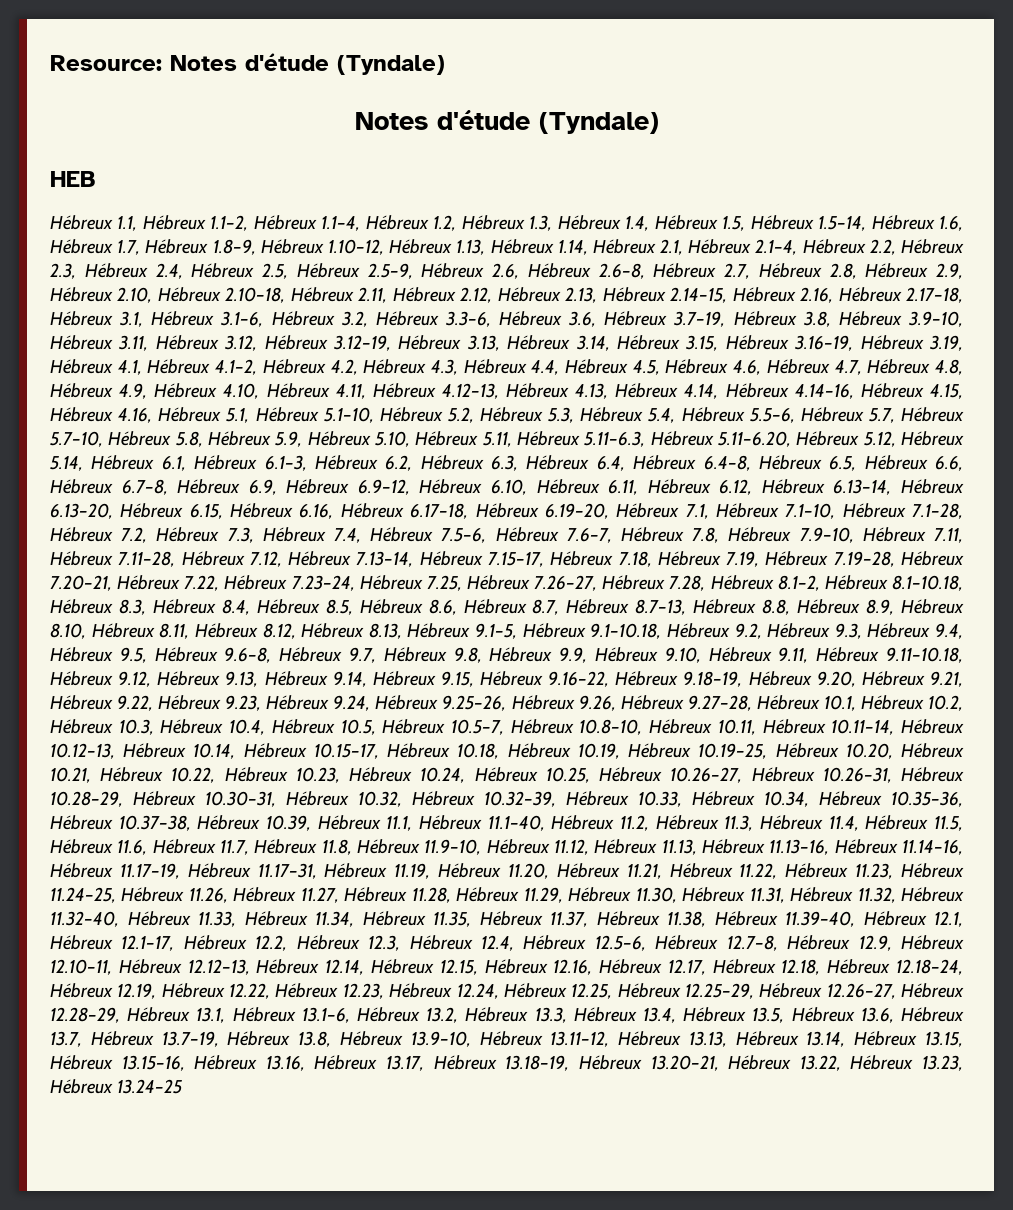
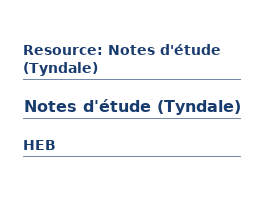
- Hébreux 1.1, Hébreux 1.1–2, Hébreux 1.1–4, Hébreux 1.2, Hébreux 1.3, Hébreux 1.4, Hébreux 1.5, Hébreux 1.5–14, Hébreux 1.6, Hébreux 1.7, Hébreux 1.8–9, Hébreux 1.10–12, Hébreux 1.13, Hébreux 1.14, Hébreux 2.1, Hébreux 2.1–4, Hébreux 2.2, Hébreux 2.3, Hébreux 2.4, Hébreux 2.5, Hébreux 2.5–9, Hébreux 2.6, Hébreux 2.6–8, Hébreux 2.7, Hébreux 2.8, Hébreux 2.9, Hébreux 2.10, Hébreux 2.10–18, Hébreux 2.11, Hébreux 2.12, Hébreux 2.13, Hébreux 2.14–15, Hébreux 2.16, Hébreux 2.17–18, Hébreux 3.1, Hébreux 3.1–6, Hébreux 3.2, Hébreux 3.3–6, Hébreux 3.6, Hébreux 3.7–19, Hébreux 3.8, Hébreux 3.9–10, Hébreux 3.11, Hébreux 3.12, Hébreux 3.12–19, Hébreux 3.13, Hébreux 3.14, Hébreux 3.15, Hébreux 3.16–19, Hébreux 3.19, Hébreux 4.1, Hébreux 4.1–2, Hébreux 4.2, Hébreux 4.3, Hébreux 4.4, Hébreux 4.5, Hébreux 4.6, Hébreux 4.7, Hébreux 4.8, Hébreux 4.9, Hébreux 4.10, Hébreux 4.11, Hébreux 4.12–13, Hébreux 4.13, Hébreux 4.14, Hébreux 4.14–16, Hébreux 4.15, Hébreux 4.16, Hébreux 5.1, Hébreux 5.1–10, Hébreux 5.2, Hébreux 5.3, Hébreux 5.4, Hébreux 5.5–6, Hébreux 5.7, Hébreux 5.7–10, Hébreux 5.8, Hébreux 5.9, Hébreux 5.10, Hébreux 5.11, Hébreux 5.11–6.3, Hébreux 5.11–6.20, Hébreux 5.12, Hébreux 5.14, Hébreux 6.1, Hébreux 6.1–3, Hébreux 6.2, Hébreux 6.3, Hébreux 6.4, Hébreux 6.4–8, Hébreux 6.5, Hébreux 6.6, Hébreux 6.7–8, Hébreux 6.9, Hébreux 6.9–12, Hébreux 6.10, Hébreux 6.11, Hébreux 6.12, Hébreux 6.13–14, Hébreux 6.13–20, Hébreux 6.15, Hébreux 6.16, Hébreux 6.17–18, Hébreux 6.19–20, Hébreux 7.1, Hébreux 7.1–10, Hébreux 7.1–28, Hébreux 7.2, Hébreux 7.3, Hébreux 7.4, Hébreux 7.5–6, Hébreux 7.6–7, Hébreux 7.8, Hébreux 7.9–10, Hébreux 7.11, Hébreux 7.11–28, Hébreux 7.12, Hébreux 7.13–14, Hébreux 7.15–17, Hébreux 7.18, Hébreux 7.19, Hébreux 7.19–28, Hébreux 7.20–21, Hébreux 7.22, Hébreux 7.23–24, Hébreux 7.25, Hébreux 7.26–27, Hébreux 7.28, Hébreux 8.1–2, Hébreux 8.1–10.18, Hébreux 8.3, Hébreux 8.4, Hébreux 8.5, Hébreux 8.6, Hébreux 8.7, Hébreux 8.7–13, Hébreux 8.8, Hébreux 8.9, Hébreux 8.10, Hébreux 8.11, Hébreux 8.12, Hébreux 8.13, Hébreux 9.1–5, Hébreux 9.1–10.18, Hébreux 9.2, Hébreux 9.3, Hébreux 9.4, Hébreux 9.5, Hébreux 9.6–8, Hébreux 9.7, Hébreux 9.8, Hébreux 9.9, Hébreux 9.10, Hébreux 9.11, Hébreux 9.11–10.18, Hébreux 9.12, Hébreux 9.13, Hébreux 9.14, Hébreux 9.15, Hébreux 9.16–22, Hébreux 9.18–19, Hébreux 9.20, Hébreux 9.21, Hébreux 9.22, Hébreux 9.23, Hébreux 9.24, Hébreux 9.25–26, Hébreux 9.26, Hébreux 9.27–28, Hébreux 10.1, Hébreux 10.2, Hébreux 10.3, Hébreux 10.4, Hébreux 10.5, Hébreux 10.5–7, Hébreux 10.8–10, Hébreux 10.11, Hébreux 10.11–14, Hébreux 10.12–13, Hébreux 10.14, Hébreux 10.15–17, Hébreux 10.18, Hébreux 10.19, Hébreux 10.19–25, Hébreux 10.20, Hébreux 10.21, Hébreux 10.22, Hébreux 10.23, Hébreux 10.24, Hébreux 10.25, Hébreux 10.26–27, Hébreux 10.26–31, Hébreux 10.28–29, Hébreux 10.30–31, Hébreux 10.32, Hébreux 10.32–39, Hébreux 10.33, Hébreux 10.34, Hébreux 10.35–36, Hébreux 10.37–38, Hébreux 10.39, Hébreux 11.1, Hébreux 11.1–40, Hébreux 11.2, Hébreux 11.3, Hébreux 11.4, Hébreux 11.5, Hébreux 11.6, Hébreux 11.7, Hébreux 11.8, Hébreux 11.9–10, Hébreux 11.12, Hébreux 11.13, Hébreux 11.13–16, Hébreux 11.14–16, Hébreux 11.17–19, Hébreux 11.17–31, Hébreux 11.19, Hébreux 11.20, Hébreux 11.21, Hébreux 11.22, Hébreux 11.23, Hébreux 11.24–25, Hébreux 11.26, Hébreux 11.27, Hébreux 11.28, Hébreux 11.29, Hébreux 11.30, Hébreux 11.31, Hébreux 11.32, Hébreux 11.32–40, Hébreux 11.33, Hébreux 11.34, Hébreux 11.35, Hébreux 11.37, Hébreux 11.38, Hébreux 11.39–40, Hébreux 12.1, Hébreux 12.1–17, Hébreux 12.2, Hébreux 12.3, Hébreux 12.4, Hébreux 12.5–6, Hébreux 12.7–8, Hébreux 12.9, Hébreux 12.10–11, Hébreux 12.12–13, Hébreux 12.14, Hébreux 12.15, Hébreux 12.16, Hébreux 12.17, Hébreux 12.18, Hébreux 12.18–24, Hébreux 12.19, Hébreux 12.22, Hébreux 12.23, Hébreux 12.24, Hébreux 12.25, Hébreux 12.25–29, Hébreux 12.26–27, Hébreux 12.28–29, Hébreux 13.1, Hébreux 13.1–6, Hébreux 13.2, Hébreux 13.3, Hébreux 13.4, Hébreux 13.5, Hébreux 13.6, Hébreux 13.7, Hébreux 13.7–19, Hébreux 13.8, Hébreux 13.9–10, Hébreux 13.11–12, Hébreux 13.13, Hébreux 13.14, Hébreux 13.15, Hébreux 13.15–16, Hébreux 13.16, Hébreux 13.17, Hébreux 13.18–19, Hébreux 13.20–21, Hébreux 13.22, Hébreux 13.23, Hébreux 13.24–25

